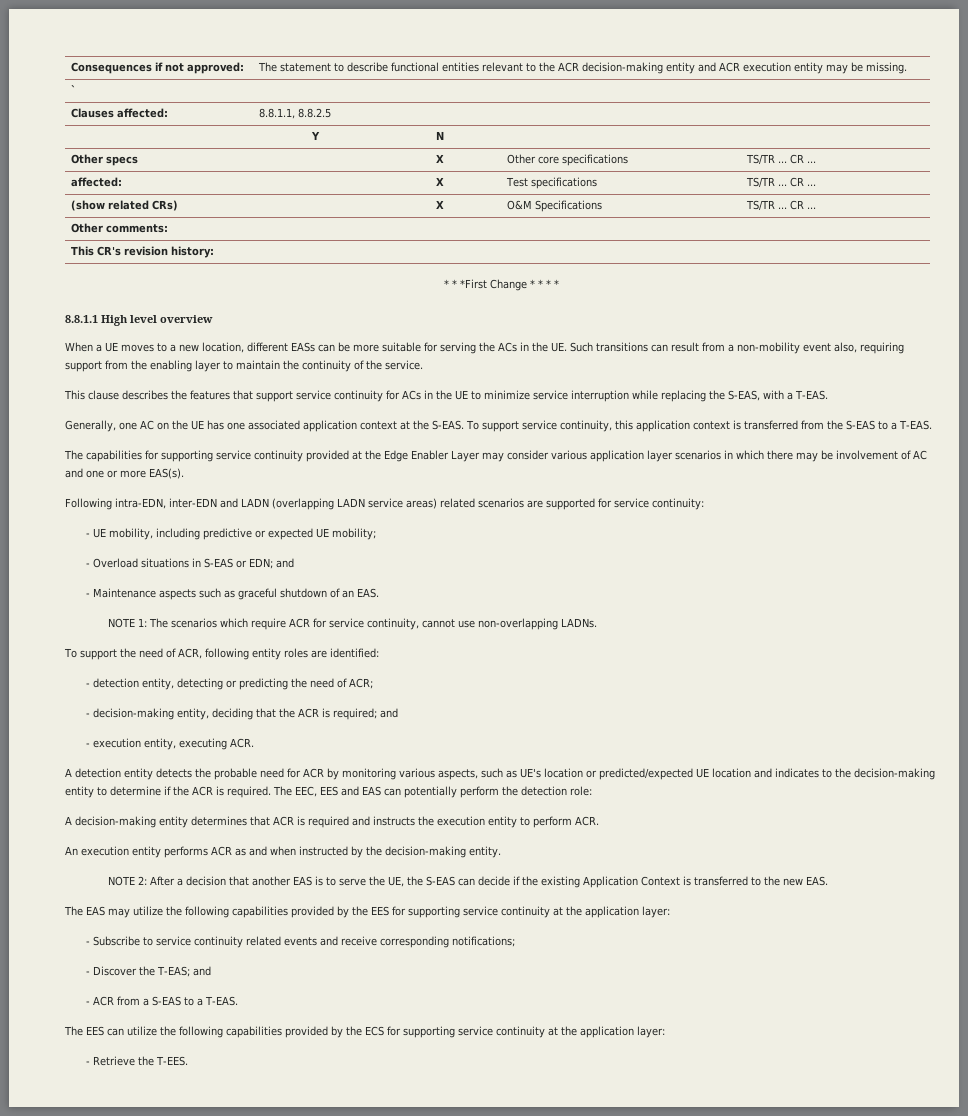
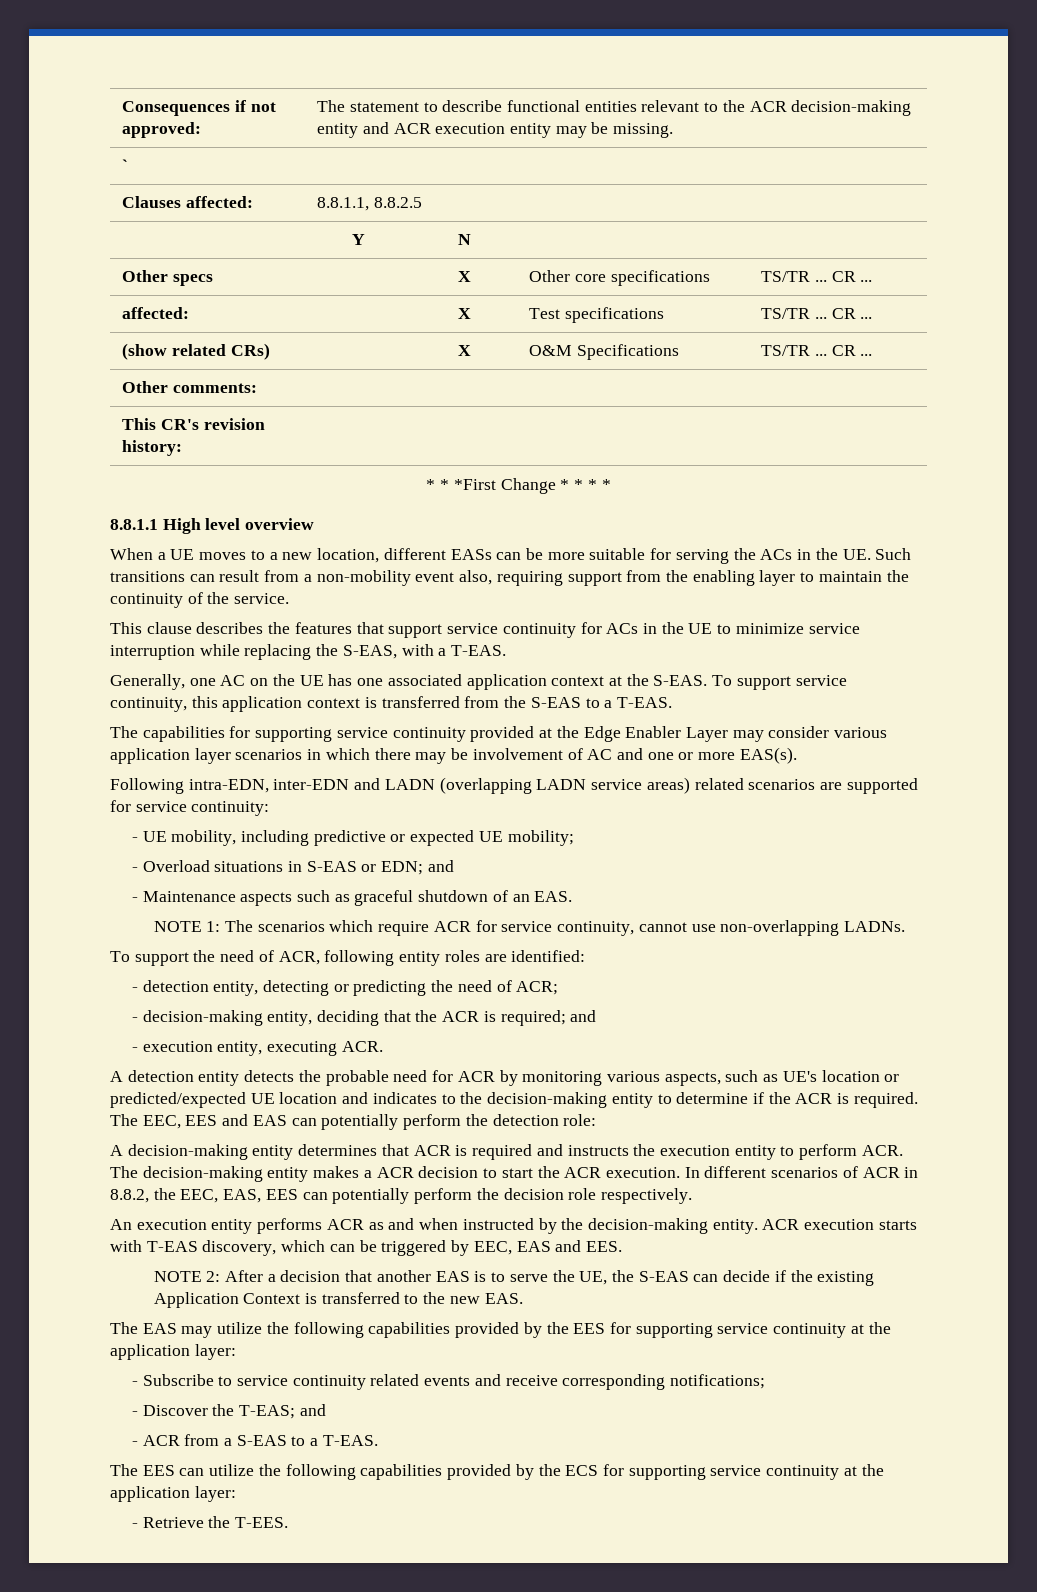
- A decision-making entity determines that ACR is required and instructs the execution entity to perform ACR.
+ A decision-making entity determines that ACR is required and instructs the execution entity to perform ACR. The decision-making entity makes a ACR decision to start the ACR execution. In different scenarios of ACR in 8.8.2, the EEC, EAS, EES can potentially perform the decision role respectively.
+ ACR execution starts with T-EAS discovery, which can be triggered by EEC, EAS and EES.

